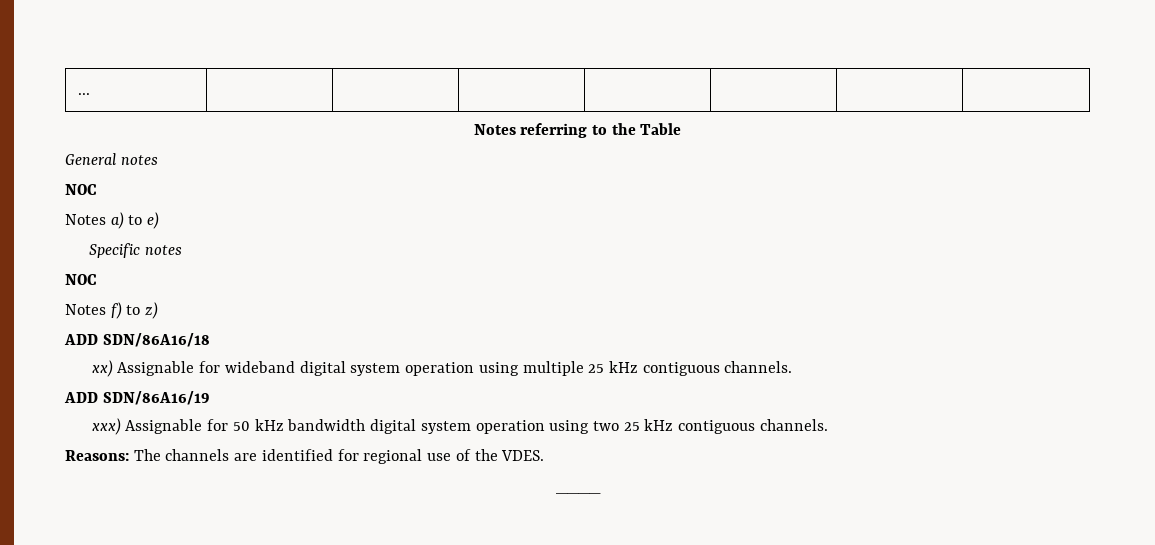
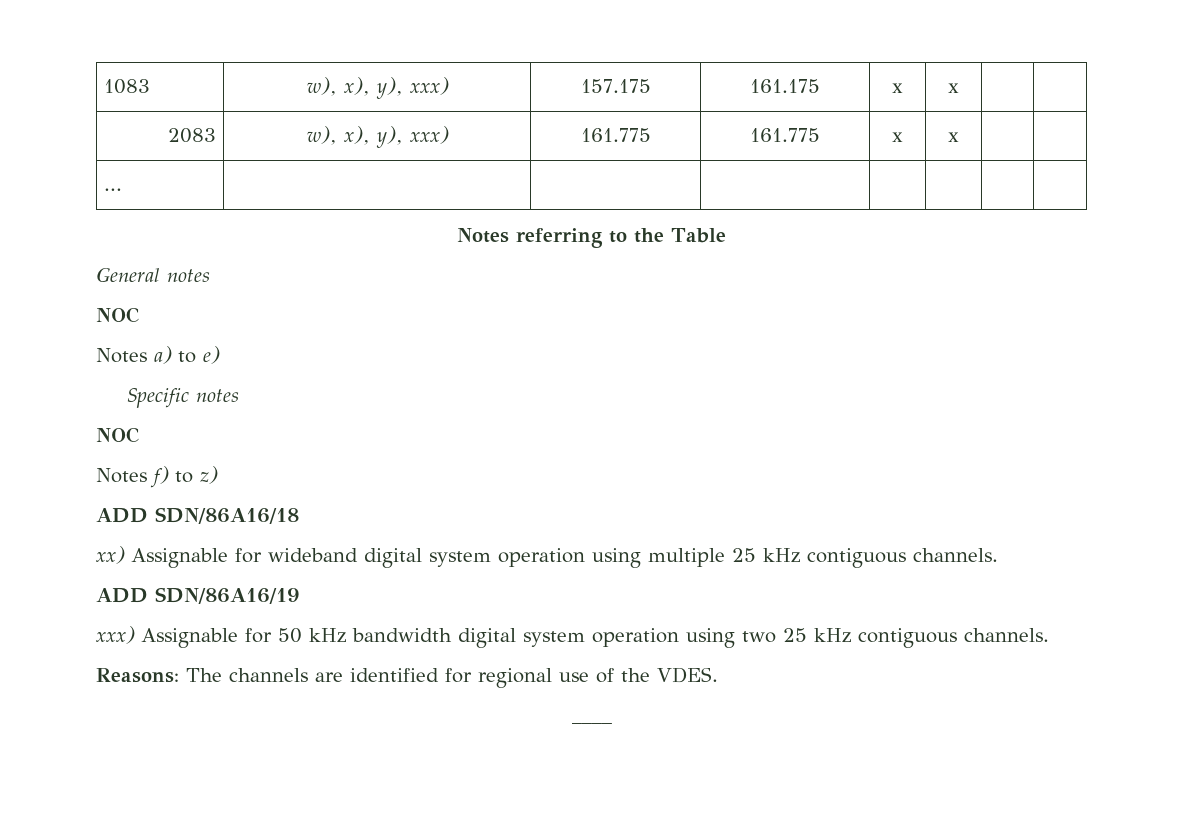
+ 1083 | w), x), y), xxx) | 157.175 | 161.175 | x | x | |
+ 2083 | w), x), y), xxx) | 161.775 | 161.775 | x | x | |

